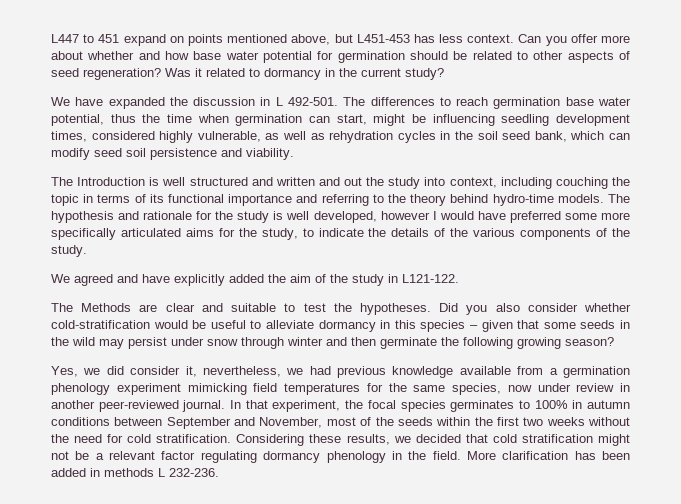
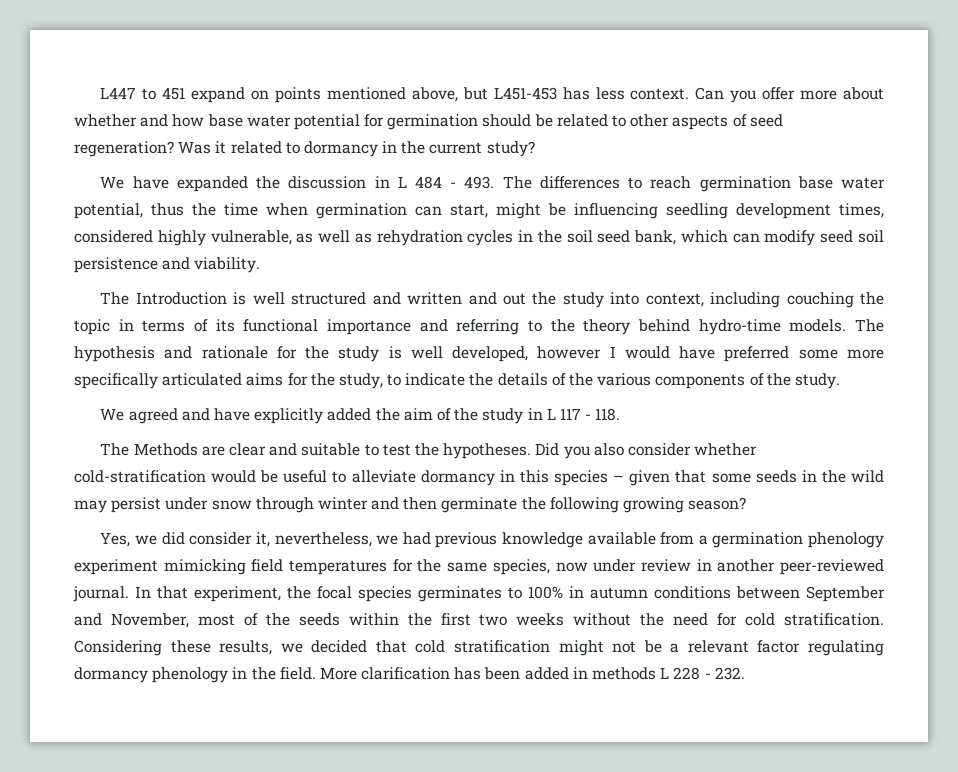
- We have expanded the discussion in L 492-501. The differences to reach germination base water potential, thus the time when germination can start, might be influencing seedling development times, considered highly vulnerable, as well as rehydration cycles in the soil seed bank, which can modify seed soil persistence and viability.
+ We have expanded the discussion in L 484 - 493. The differences to reach germination base water potential, thus the time when germination can start, might be influencing seedling development times, considered highly vulnerable, as well as rehydration cycles in the soil seed bank, which can modify seed soil persistence and viability.
- We agreed and have explicitly added the aim of the study in L121-122.
+ We agreed and have explicitly added the aim of the study in L 117 - 118.
- More clarification has been added in methods L 232-236.
+ More clarification has been added in methods L 228 - 232.

